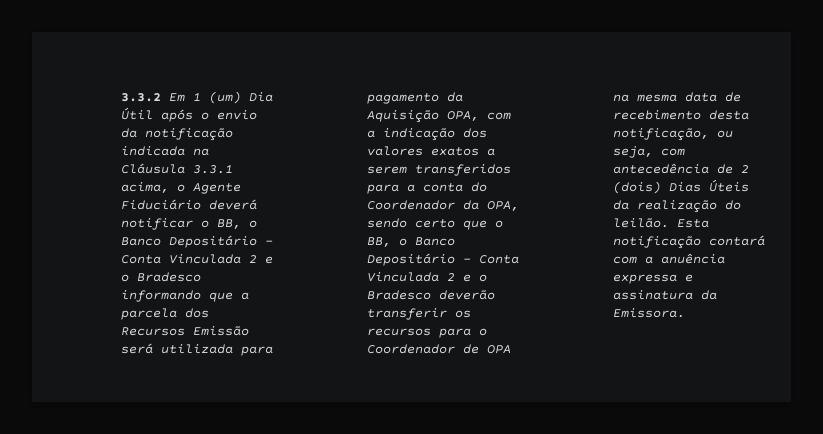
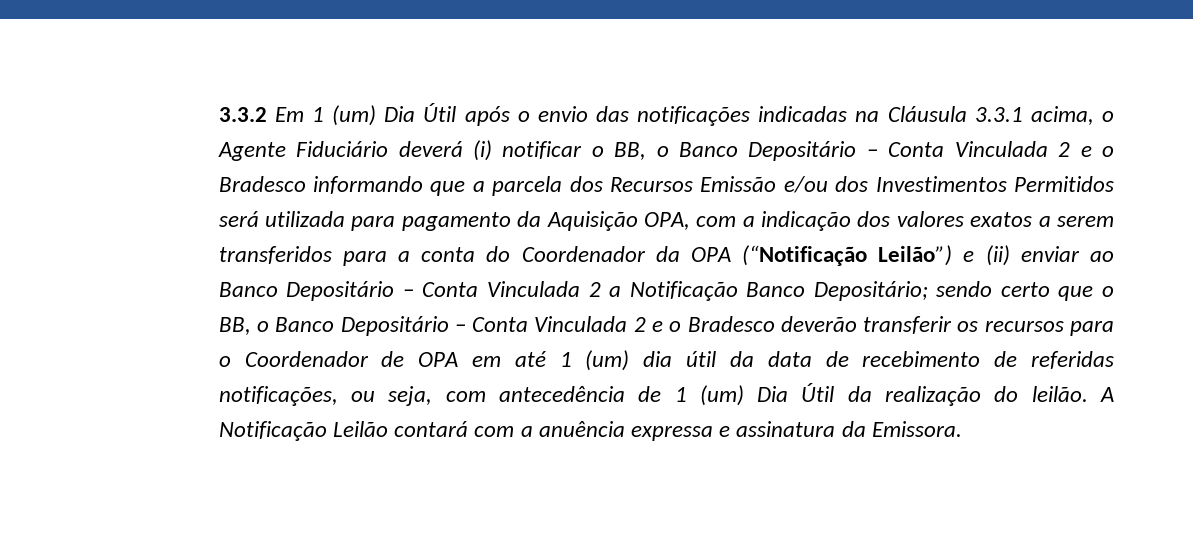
- 3.3.2 Em 1 (um) Dia Útil após o envio da notificação indicada na Cláusula 3.3.1 acima, o Agente Fiduciário deverá notificar o BB, o Banco Depositário – Conta Vinculada 2 e o Bradesco informando que a parcela dos Recursos Emissão será utilizada para pagamento da Aquisição OPA, com a indicação dos valores exatos a serem transferidos para a conta do Coordenador da OPA, sendo certo que o BB, o Banco Depositário – Conta Vinculada 2 e o Bradesco deverão transferir os recursos para o Coordenador de OPA na mesma data de recebimento desta notificação, ou seja, com antecedência de 2 (dois) Dias Úteis da realização do leilão.
+ 3.3.2 Em 1 (um) Dia Útil após o envio das notificações indicadas na Cláusula 3.3.1 acima, o Agente Fiduciário deverá (i) notificar o BB, o Banco Depositário – Conta Vinculada 2 e o Bradesco informando que a parcela dos Recursos Emissão e/ou dos Investimentos Permitidos será utilizada para pagamento da Aquisição OPA, com a indicação dos valores exatos a serem transferidos para a conta do Coordenador da OPA (“Notificação Leilão”) e (ii) enviar ao Banco Depositário – Conta Vinculada 2 a Notificação Banco Depositário; sendo certo que o BB, o Banco Depositário – Conta Vinculada 2 e o Bradesco deverão transferir os recursos para o Coordenador de OPA em até 1 (um) dia útil da data de recebimento de referidas notificações, ou seja, com antecedência de 1 (um) Dia Útil da realização do leilão.
- Esta notificação contará com a anuência expressa e assinatura da Emissora.
+ A Notificação Leilão contará com a anuência expressa e assinatura da Emissora.

